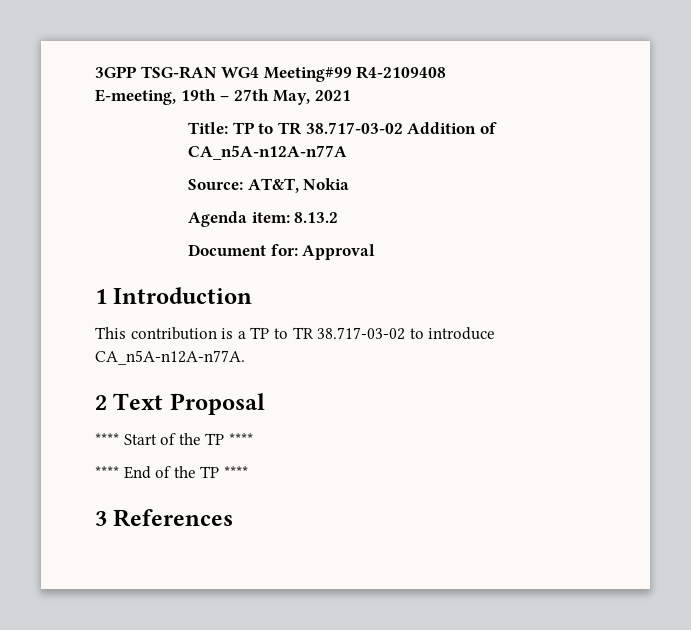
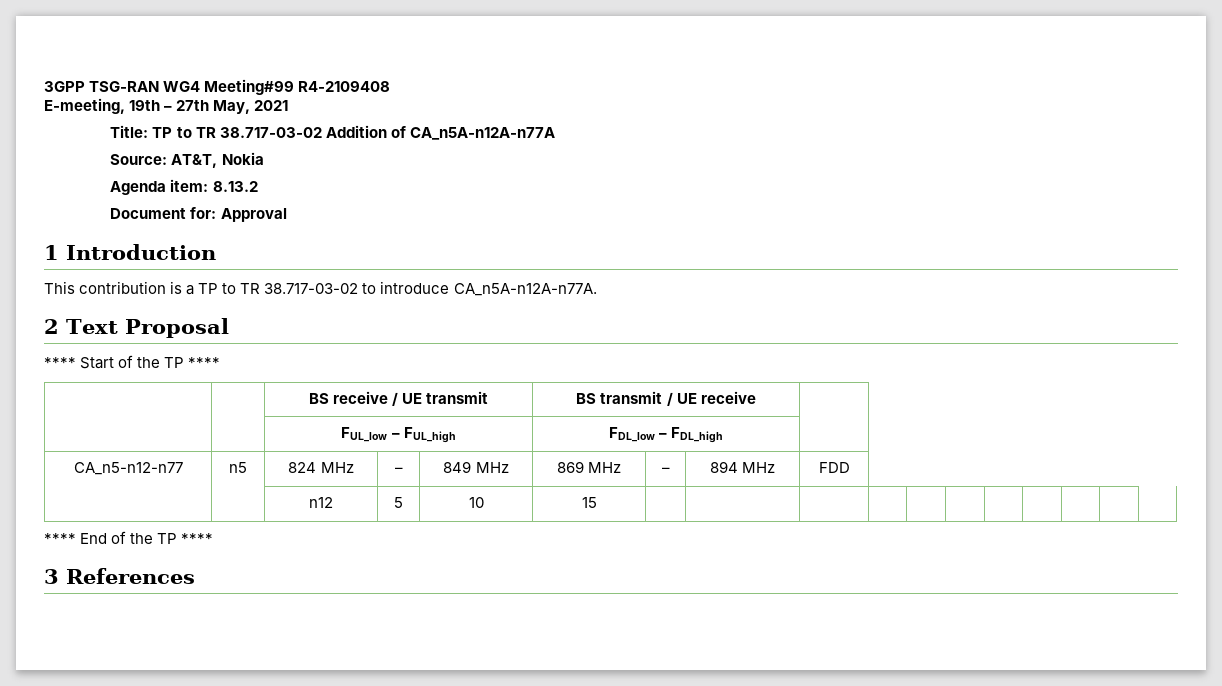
+ | | BS receive / UE transmit | BS transmit / UE receive |
+ | | FUL_low – FUL_high | FDL_low – FDL_high |
+ CA_n5-n12-n77 | n5 | 824 MHz | – | 849 MHz | 869 MHz | – | 894 MHz | FDD
+ | | n12 | 5 | 10 | 15 | | | | | | | | | | |

